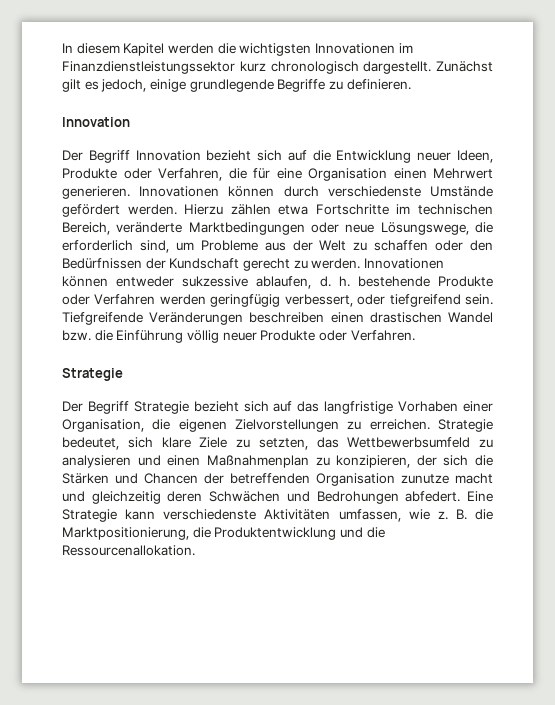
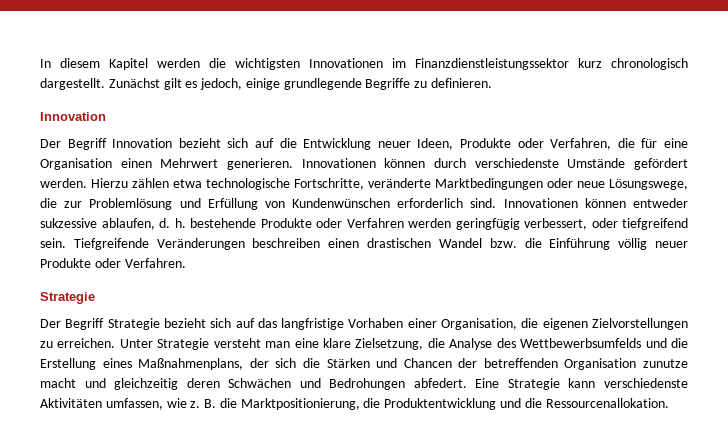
- Hierzu zählen etwa Fortschritte im technischen Bereich, veränderte Marktbedingungen oder neue Lösungswege, die erforderlich sind, um Probleme aus der Welt zu schaffen oder den Bedürfnissen der Kundschaft gerecht zu werden.
+ Hierzu zählen etwa technologische Fortschritte, veränderte Marktbedingungen oder neue Lösungswege, die zur Problemlösung und Erfüllung von Kundenwünschen erforderlich sind.
- Strategie bedeutet, sich klare Ziele zu setzten, das Wettbewerbsumfeld zu analysieren und einen Maßnahmenplan zu konzipieren, der sich die Stärken und Chancen der betreffenden Organisation zunutze macht und gleichzeitig deren Schwächen und Bedrohungen abfedert.
+ Unter Strategie versteht man eine klare Zielsetzung, die Analyse des Wettbewerbsumfelds und die Erstellung eines Maßnahmenplans, der sich die Stärken und Chancen der betreffenden Organisation zunutze macht und gleichzeitig deren Schwächen und Bedrohungen abfedert.

